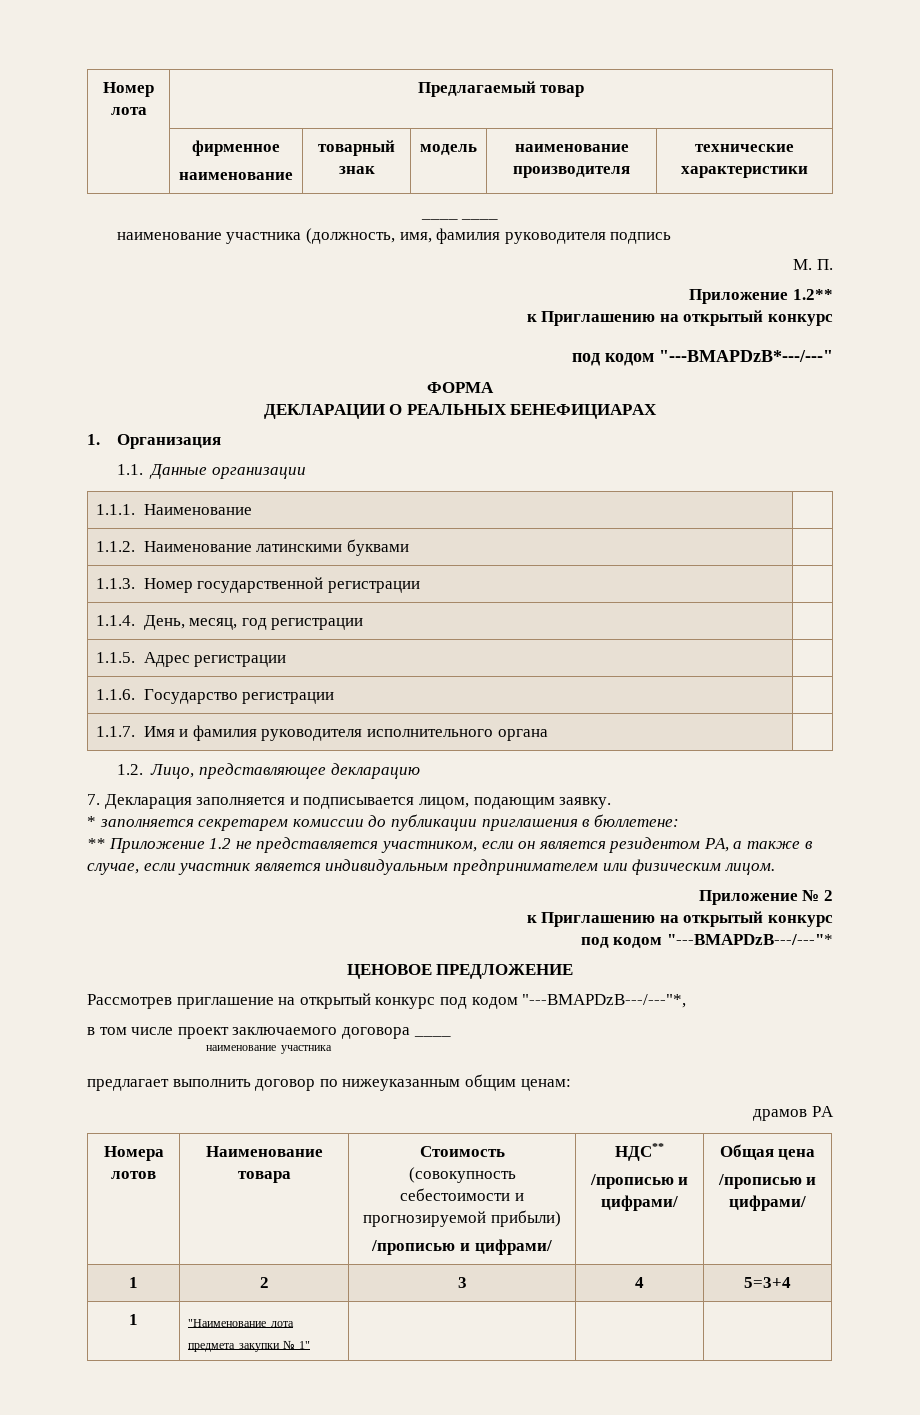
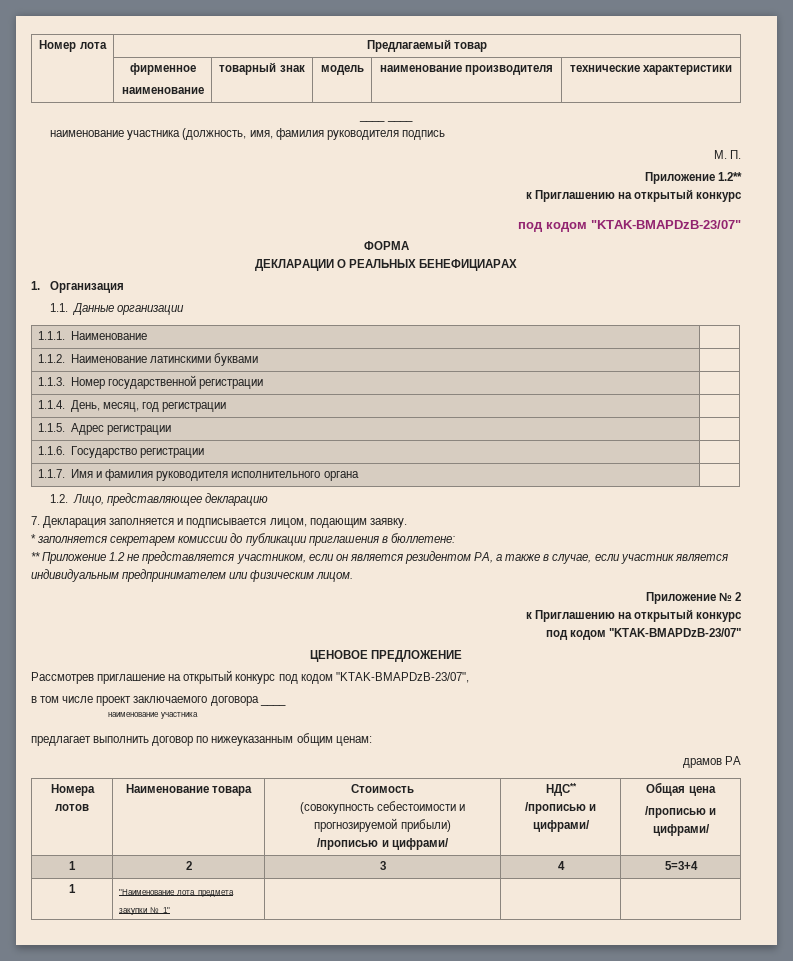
  Приложение 1.2**
  к Приглашению на открытый конкурс
- под кодом "---BMAPDzB*---/---"
+ под кодом "KTAK-BMAPDzB-23/07"
  Приложение № 2
  к Приглашению на открытый конкурс
- под кодом "---BMAPDzB---/---"*
+ под кодом "KTAK-BMAPDzB-23/07"
- Рассмотрев приглашение на открытый конкурс под кодом "---BMAPDzB---/---"*,
+ Рассмотрев приглашение на открытый конкурс под кодом "KTAK-BMAPDzB-23/07",

